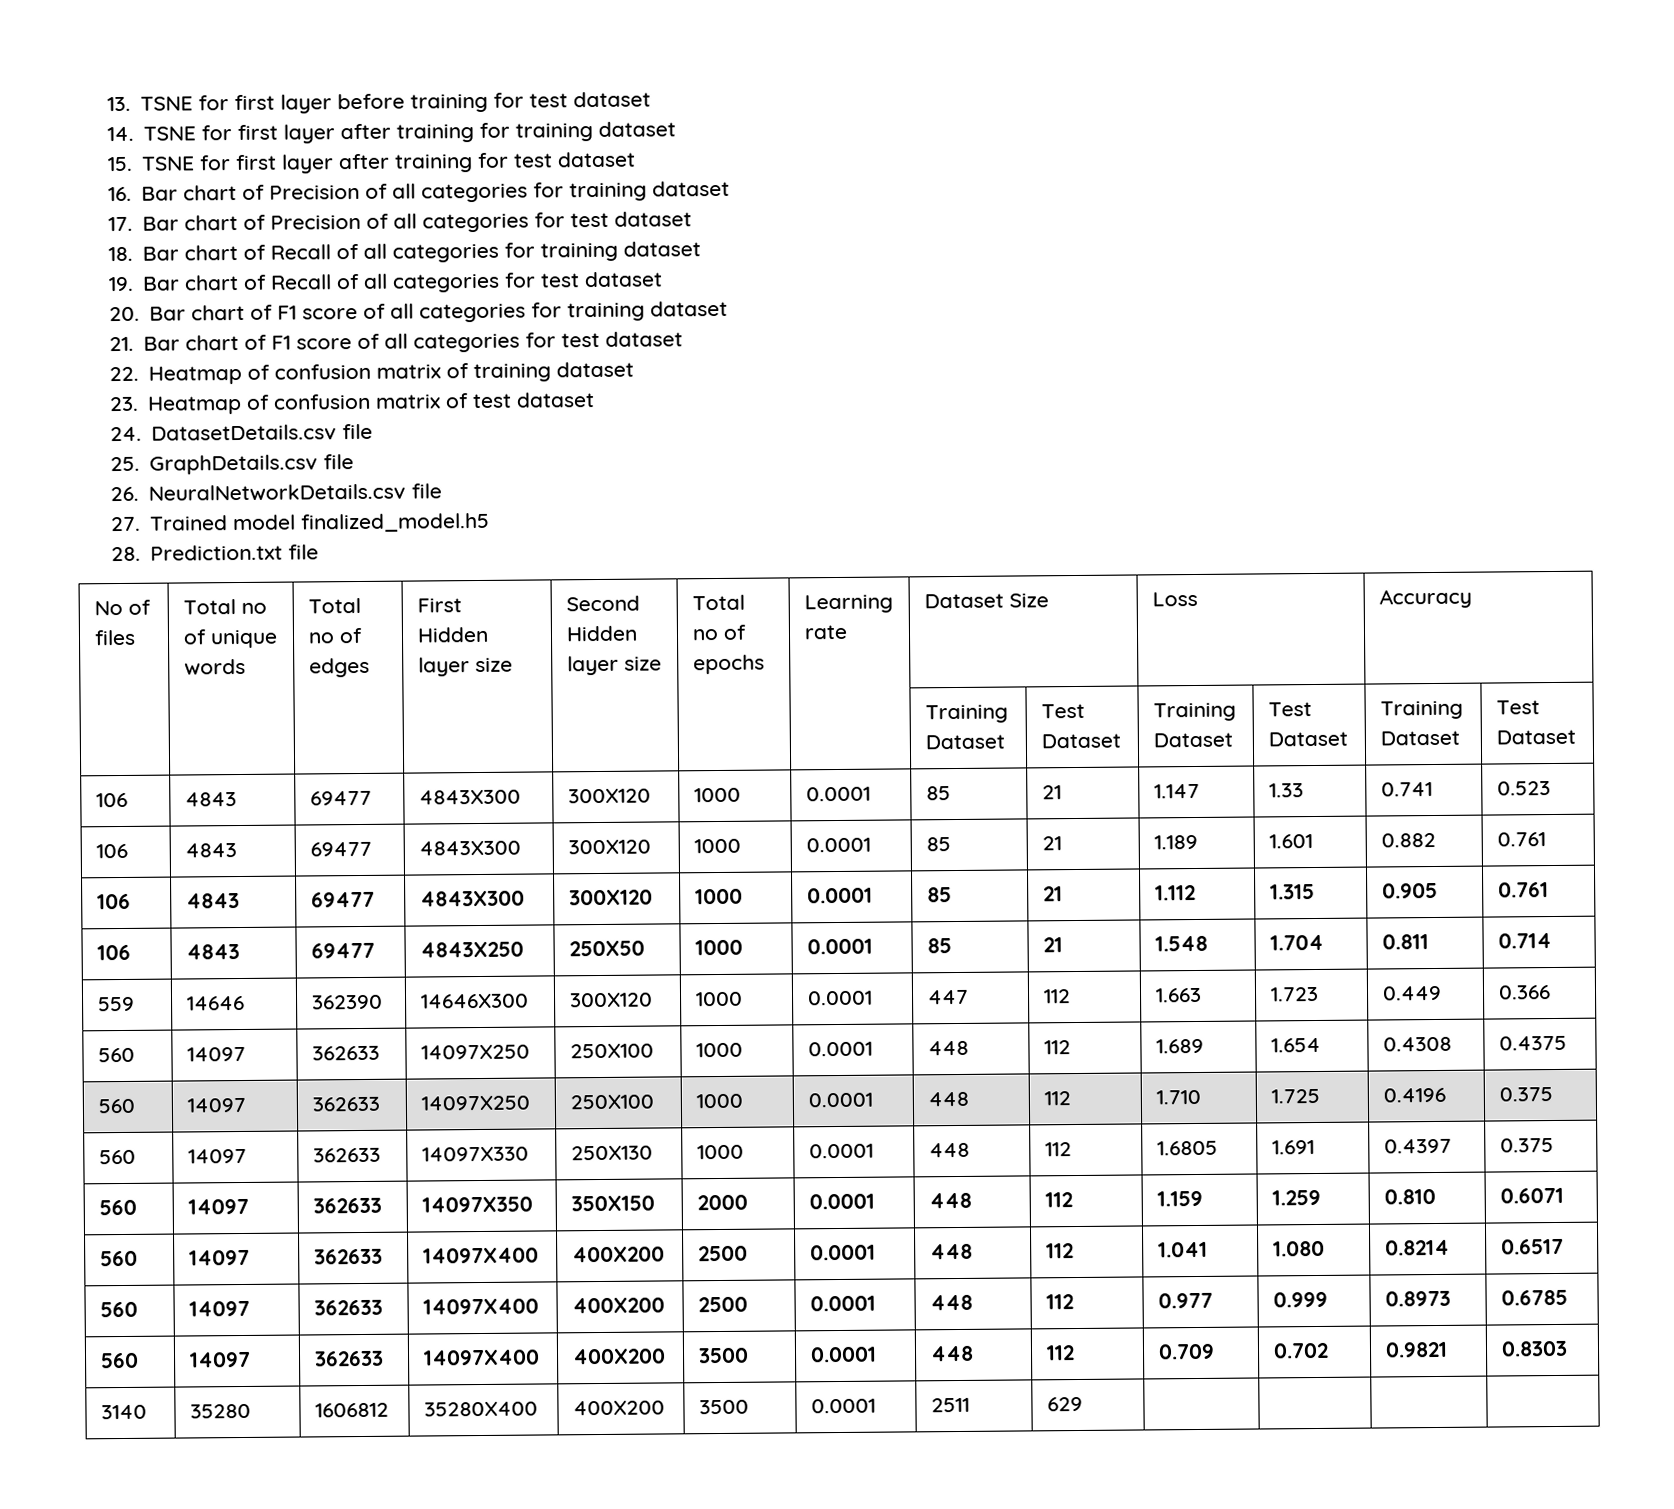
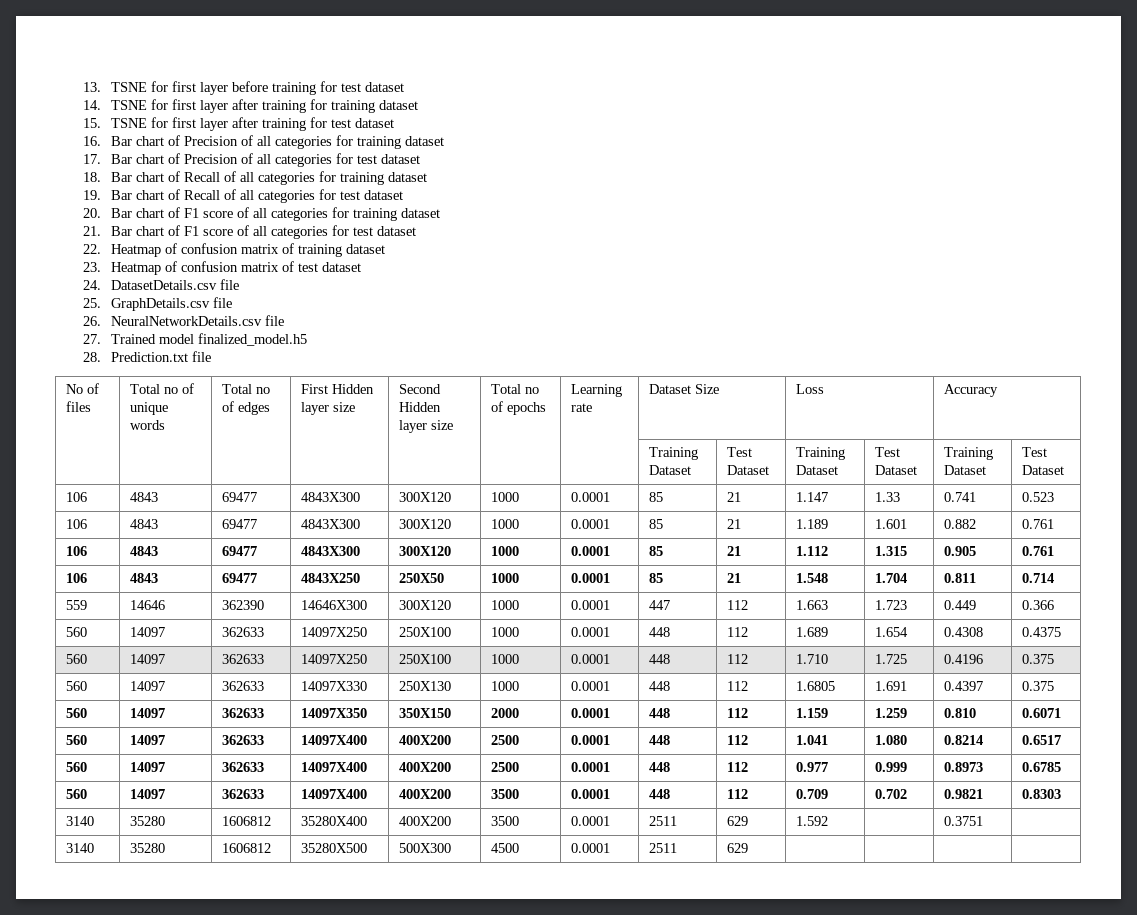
- 3140 | 35280 | 1606812 | 35280X400 | 400X200 | 3500 | 0.0001 | 2511 | 629 | | | |
+ 3140 | 35280 | 1606812 | 35280X400 | 400X200 | 3500 | 0.0001 | 2511 | 629 | 1.592 | | 0.3751 |
+ 3140 | 35280 | 1606812 | 35280X500 | 500X300 | 4500 | 0.0001 | 2511 | 629 | | | |

